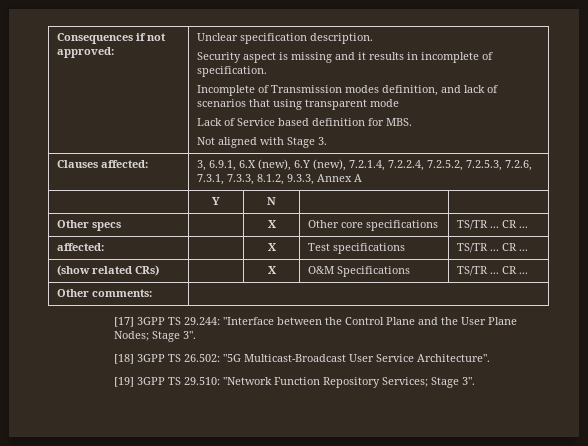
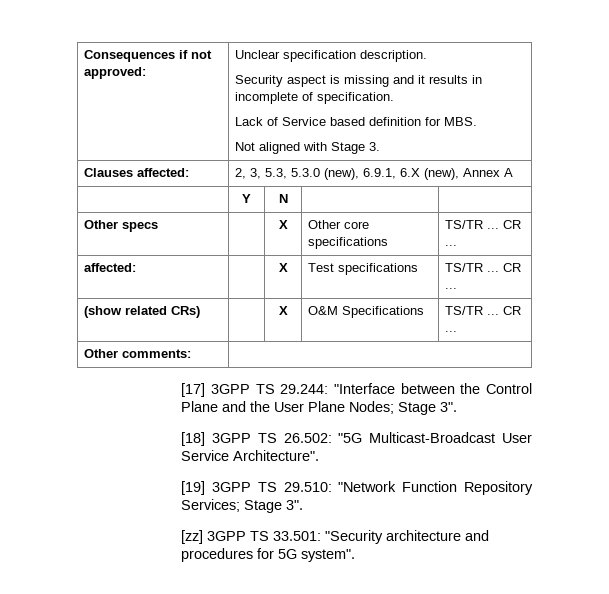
- Incomplete of Transmission modes definition, and lack of scenarios that using transparent mode
- Clauses affected: | 3, 6.9.1, 6.X (new), 6.Y (new), 7.2.1.4, 7.2.2.4, 7.2.5.2, 7.2.5.3, 7.2.6, 7.3.1, 7.3.3, 8.1.2, 9.3.3, Annex A
+ Clauses affected: | 2, 3, 5.3, 5.3.0 (new), 6.9.1, 6.X (new), Annex A
+ [zz] 3GPP TS 33.501: "Security architecture and procedures for 5G system".

